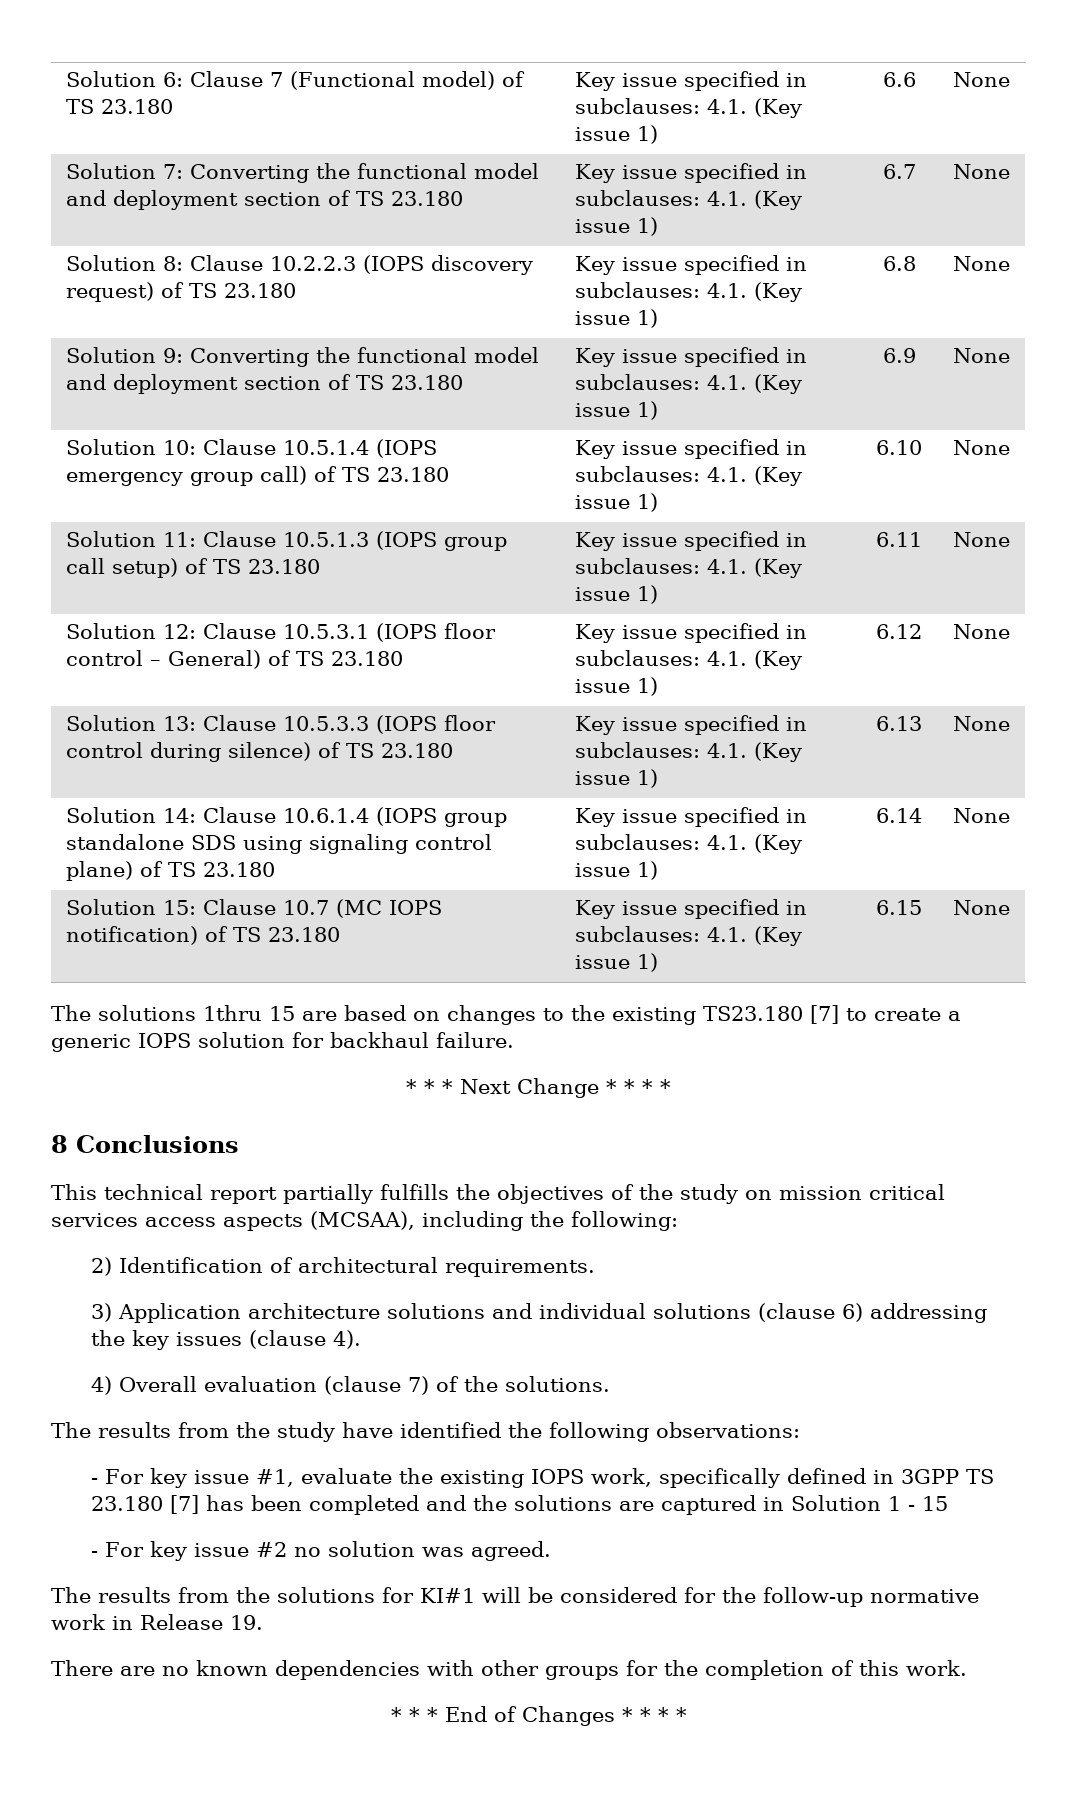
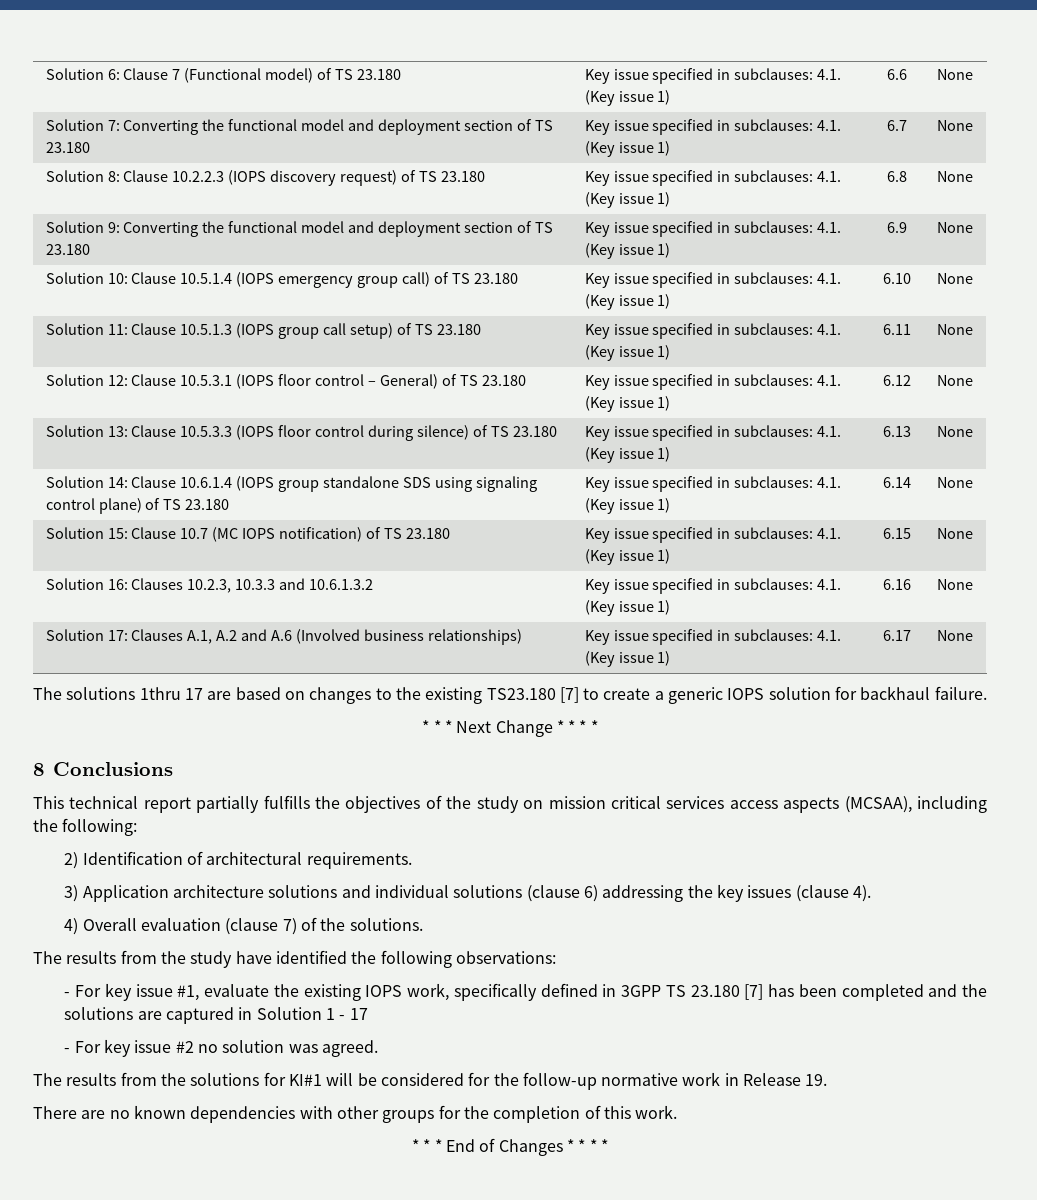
+ Solution 16: Clauses 10.2.3, 10.3.3 and 10.6.1.3.2 | Key issue specified in subclauses: 4.1. (Key issue 1) | 6.16 | None
+ Solution 17: Clauses A.1, A.2 and A.6 (Involved business relationships) | Key issue specified in subclauses: 4.1. (Key issue 1) | 6.17 | None
- The solutions 1thru 15 are based on changes to the existing TS23.180 [7] to create a generic IOPS solution for backhaul failure.
+ The solutions 1thru 17 are based on changes to the existing TS23.180 [7] to create a generic IOPS solution for backhaul failure.
- - For key issue #1, evaluate the existing IOPS work, specifically defined in 3GPP TS 23.180 [7] has been completed and the solutions are captured in Solution 1 - 15
+ - For key issue #1, evaluate the existing IOPS work, specifically defined in 3GPP TS 23.180 [7] has been completed and the solutions are captured in Solution 1 - 17

